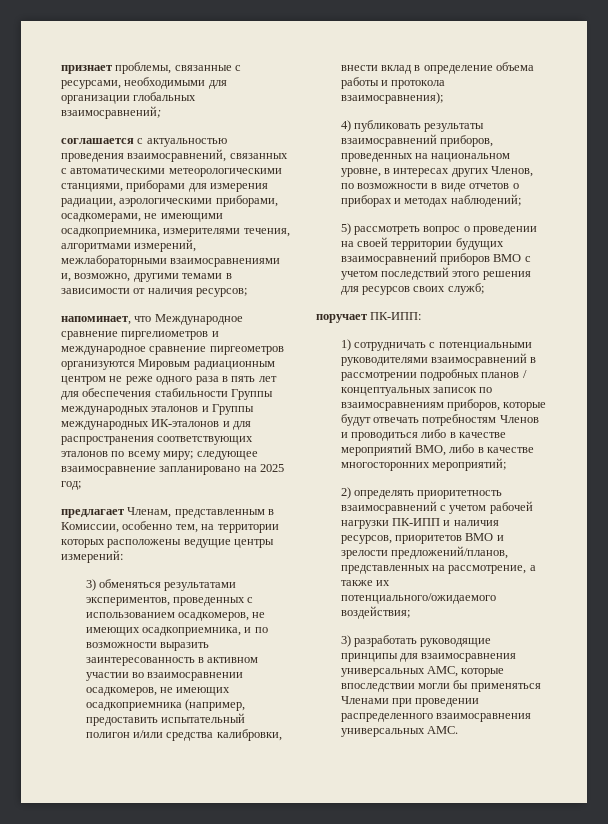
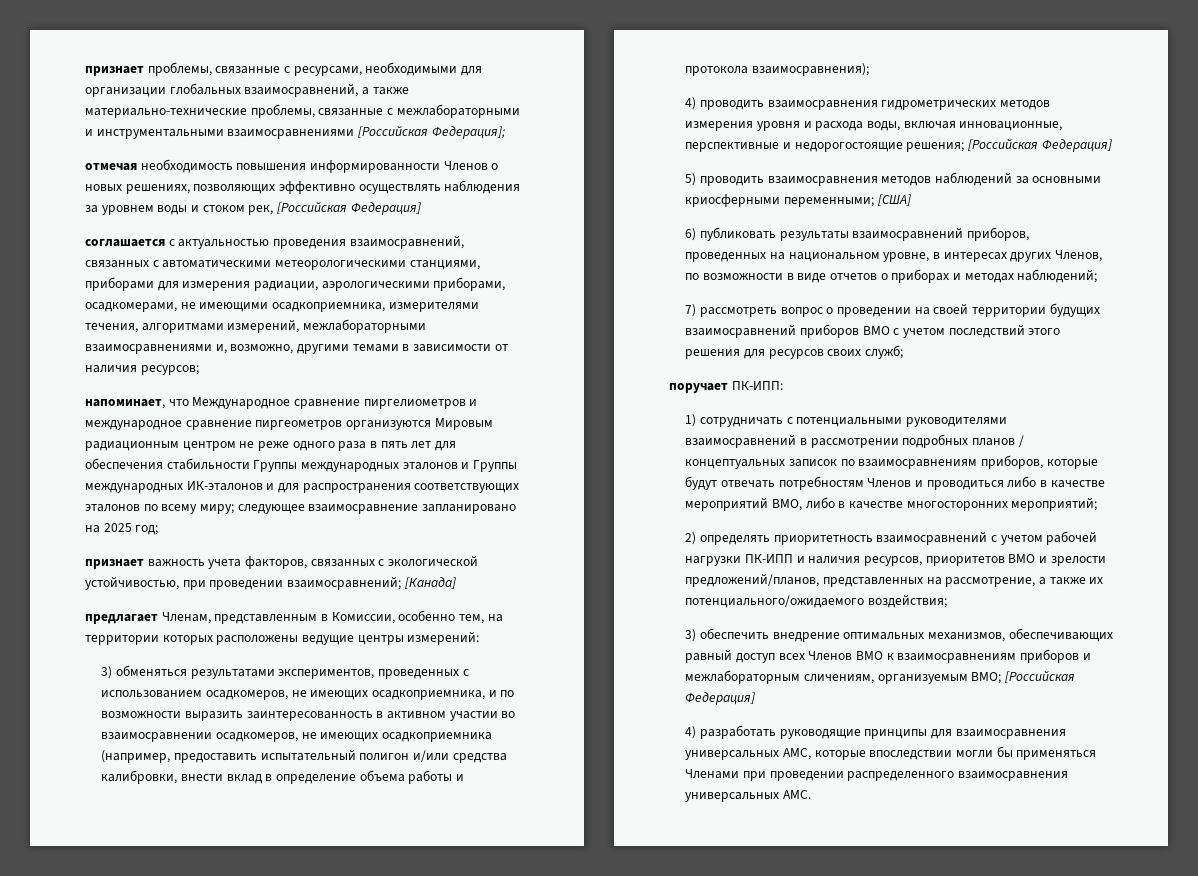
- признает проблемы, связанные с ресурсами, необходимыми для организации глобальных взаимосравнений;
+ признает проблемы, связанные с ресурсами, необходимыми для организации глобальных взаимосравнений, а также материально-технические проблемы, связанные с межлабораторными и инструментальными взаимосравнениями [Российская Федерация];
+ отмечая необходимость повышения информированности Членов о новых решениях, позволяющих эффективно осуществлять наблюдения за уровнем воды и стоком рек, [Российская Федерация]
+ признает важность учета факторов, связанных с экологической устойчивостью, при проведении взаимосравнений; [Канада]
- 4) публиковать результаты взаимосравнений приборов, проведенных на национальном уровне, в интересах других Членов, по возможности в виде отчетов о приборах и методах наблюдений;
+ 4) проводить взаимосравнения гидрометрических методов измерения уровня и расхода воды, включая инновационные, перспективные и недорогостоящие решения; [Российская Федерация]
+ 5) проводить взаимосравнения методов наблюдений за основными криосферными переменными; [США]
+ 6) публиковать результаты взаимосравнений приборов, проведенных на национальном уровне, в интересах других Членов, по возможности в виде отчетов о приборах и методах наблюдений;
- 5) рассмотреть вопрос о проведении на своей территории будущих взаимосравнений приборов ВМО с учетом последствий этого решения для ресурсов своих служб;
+ 7) рассмотреть вопрос о проведении на своей территории будущих взаимосравнений приборов ВМО с учетом последствий этого решения для ресурсов своих служб;
- 3) разработать руководящие принципы для взаимосравнения универсальных АМС, которые впоследствии могли бы применяться Членами при проведении распределенного взаимосравнения универсальных АМС.
+ 3) обеспечить внедрение оптимальных механизмов, обеспечивающих равный доступ всех Членов ВМО к взаимосравнениям приборов и межлабораторным сличениям, организуемым ВМО; [Российская Федерация]
+ 4) разработать руководящие принципы для взаимосравнения универсальных АМС, которые впоследствии могли бы применяться Членами при проведении распределенного взаимосравнения универсальных АМС.

